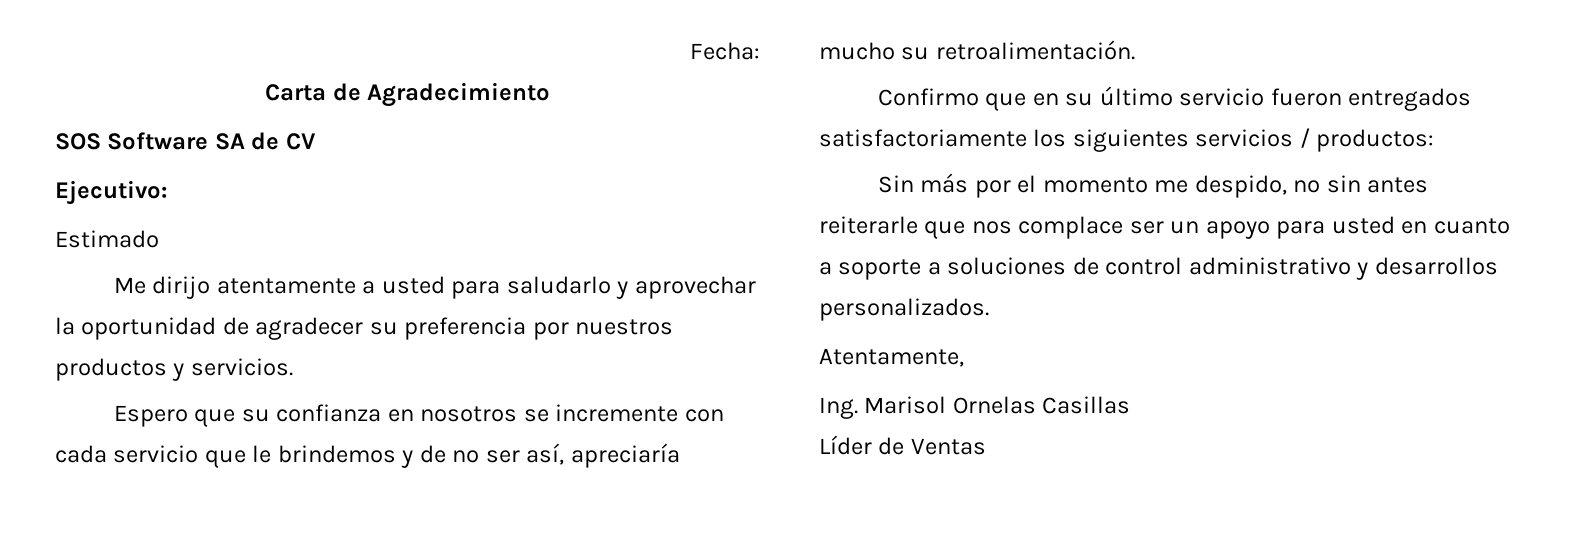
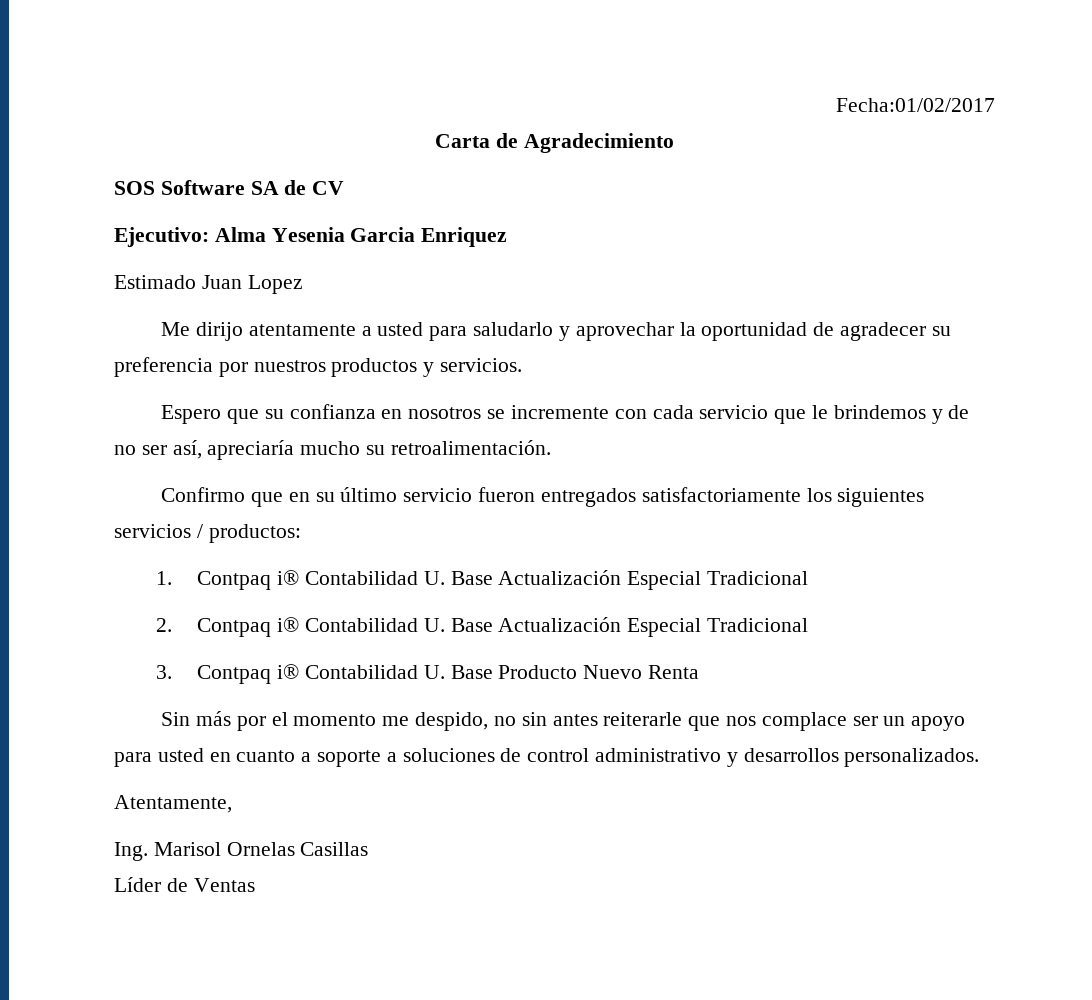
- Fecha:
+ Fecha:01/02/2017
- Ejecutivo:
+ Ejecutivo: Alma Yesenia Garcia Enriquez
- Estimado
+ Estimado Juan Lopez
+ 1. Contpaq i® Contabilidad U. Base Actualización Especial Tradicional
+ 2. Contpaq i® Contabilidad U. Base Actualización Especial Tradicional
+ 3. Contpaq i® Contabilidad U. Base Producto Nuevo Renta

